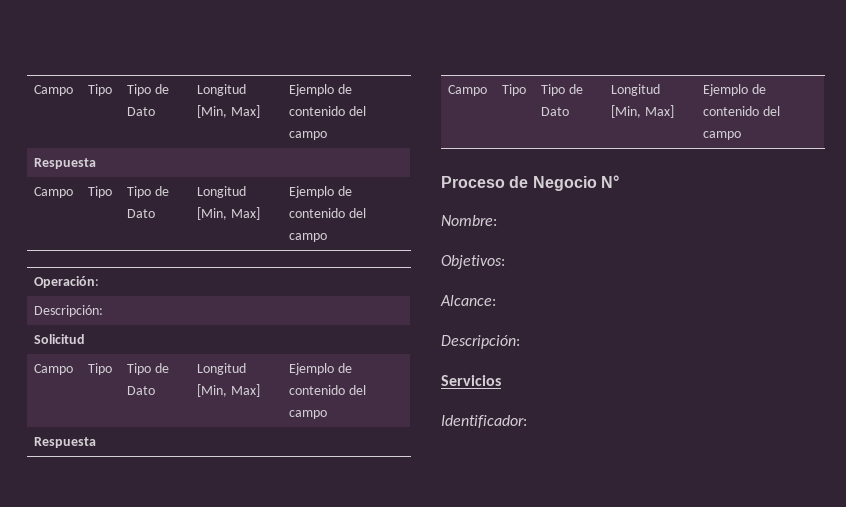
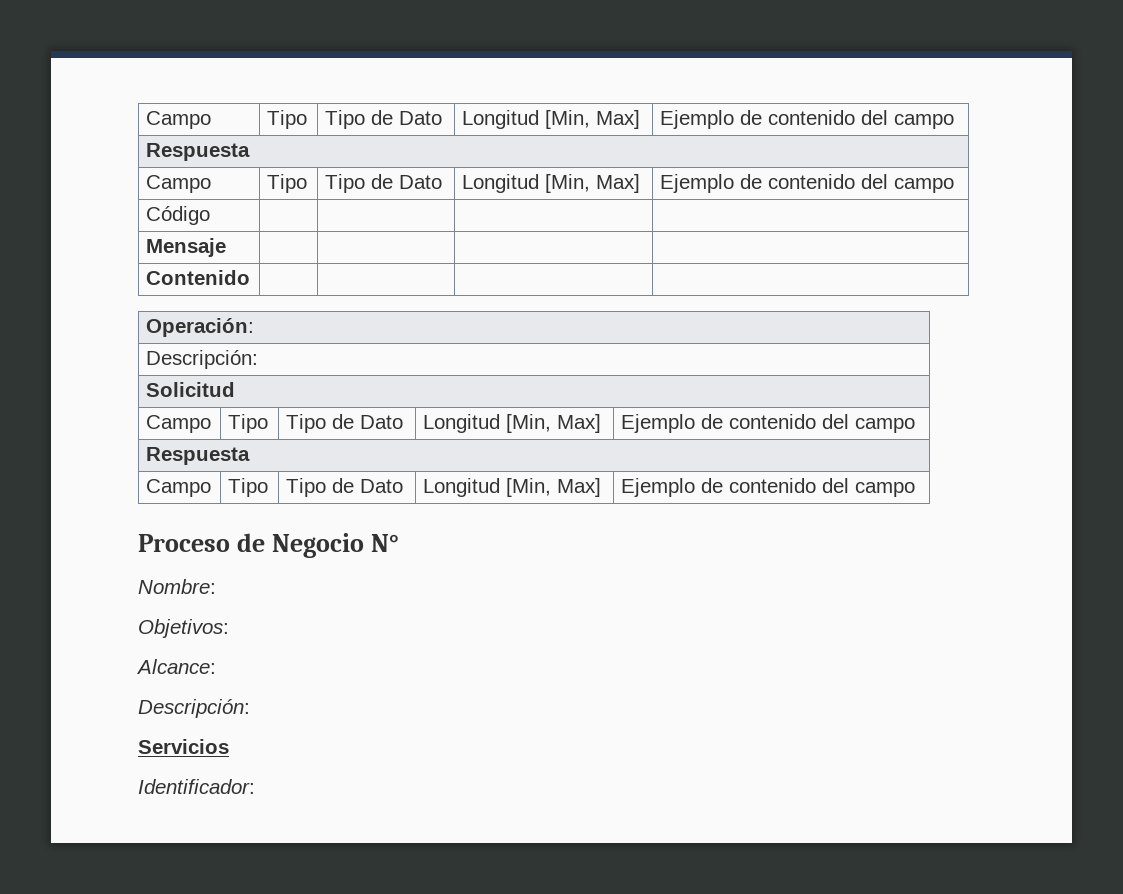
+ Código | | | |
+ Mensaje | | | |
+ Contenido | | | |

